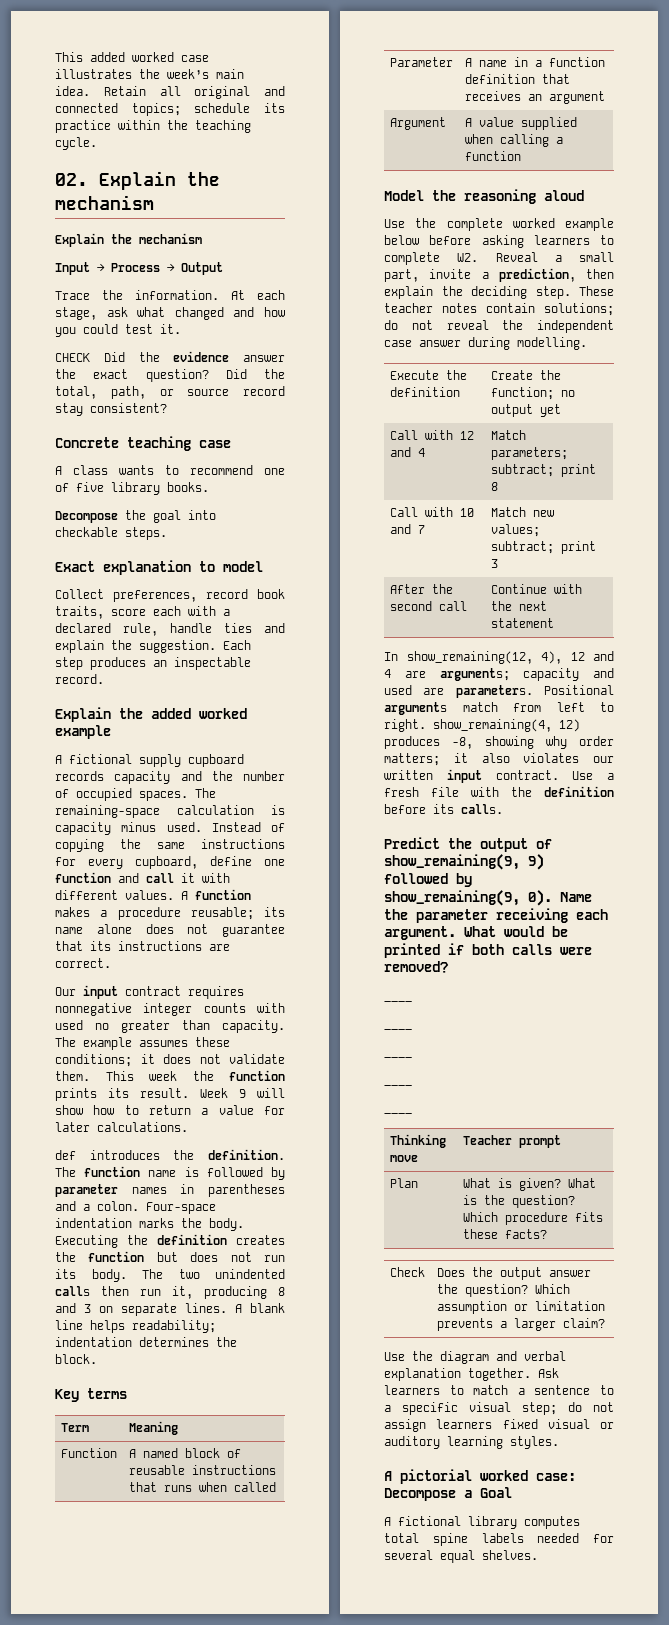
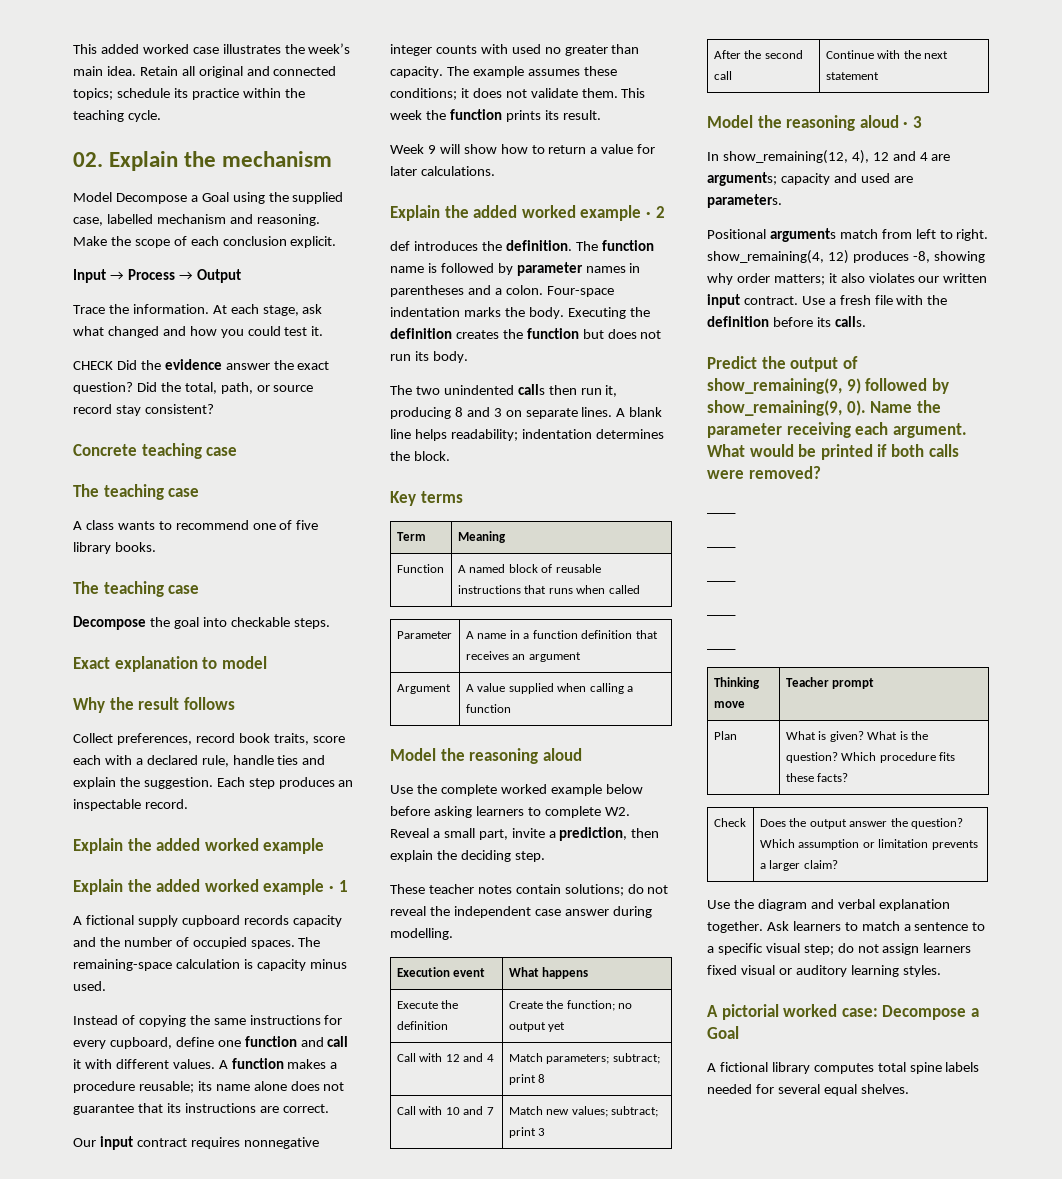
  02. Explain the mechanism
- Explain the mechanism
+ Model Decompose a Goal using the supplied case, labelled mechanism and reasoning. Make the scope of each conclusion explicit.
  Concrete teaching case
+ The teaching case
  A class wants to recommend one of five library books.
+ The teaching case
+ Why the result follows
+ Explain the added worked example · 1
- The remaining-space calculation is capacity minus used. Instead of copying the same instructions for every cupboard, define one function and call it with different values.
+ The remaining-space calculation is capacity minus used.
+ Instead of copying the same instructions for every cupboard, define one function and call it with different values.
- This week the function prints its result. Week 9 will show how to return a value for later calculations.
+ This week the function prints its result.
+ Week 9 will show how to return a value for later calculations.
+ Explain the added worked example · 2
- Executing the definition creates the function but does not run its body. The two unindented calls then run it, producing 8 and 3 on separate lines.
+ Executing the definition creates the function but does not run its body.
+ The two unindented calls then run it, producing 8 and 3 on separate lines.
- Use the complete worked example below before asking learners to complete W2. Reveal a small part, invite a prediction, then explain the deciding step. These teacher notes contain solutions; do not reveal the independent case answer during modelling.
+ Use the complete worked example below before asking learners to complete W2. Reveal a small part, invite a prediction, then explain the deciding step.
+ These teacher notes contain solutions; do not reveal the independent case answer during modelling.
+ Execution event | What happens
+ Model the reasoning aloud · 3
- In show_remaining(12, 4), 12 and 4 are arguments; capacity and used are parameters. Positional arguments match from left to right. show_remaining(4, 12) produces -8, showing why order matters; it also violates our written input contract.
+ In show_remaining(12, 4), 12 and 4 are arguments; capacity and used are parameters.
+ Positional arguments match from left to right. show_remaining(4, 12) produces -8, showing why order matters; it also violates our written input contract.

